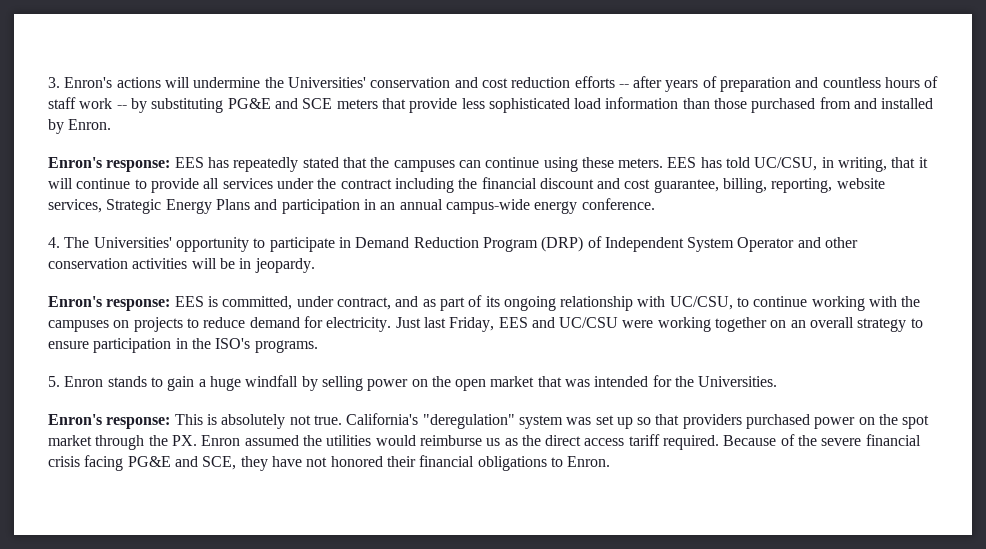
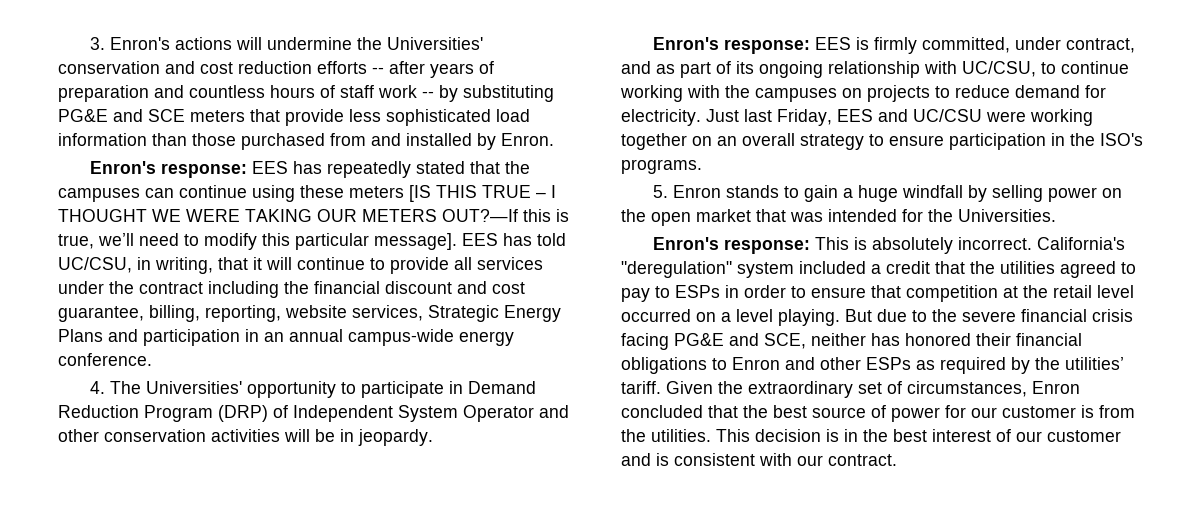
- Enron's response: EES has repeatedly stated that the campuses can continue using these meters.
+ Enron's response: EES has repeatedly stated that the campuses can continue using these meters [IS THIS TRUE – I THOUGHT WE WERE TAKING OUR METERS OUT?—If this is true, we’ll need to modify this particular message].
- Enron's response: EES is committed, under contract, and as part of its ongoing relationship with UC/CSU, to continue working with the campuses on projects to reduce demand for electricity.
+ Enron's response: EES is firmly committed, under contract, and as part of its ongoing relationship with UC/CSU, to continue working with the campuses on projects to reduce demand for electricity.
- Enron's response: This is absolutely not true.
+ Enron's response: This is absolutely incorrect.
- California's "deregulation" system was set up so that providers purchased power on the spot market through the PX. Enron assumed the utilities would reimburse us as the direct access tariff required. Because of the severe financial crisis facing PG&E and SCE, they have not honored their financial obligations to Enron.
+ California's "deregulation" system included a credit that the utilities agreed to pay to ESPs in order to ensure that competition at the retail level occurred on a level playing. But due to the severe financial crisis facing PG&E and SCE, neither has honored their financial obligations to Enron and other ESPs as required by the utilities’ tariff. Given the extraordinary set of circumstances, Enron concluded that the best source of power for our customer is from the utilities. This decision is in the best interest of our customer and is consistent with our contract.

